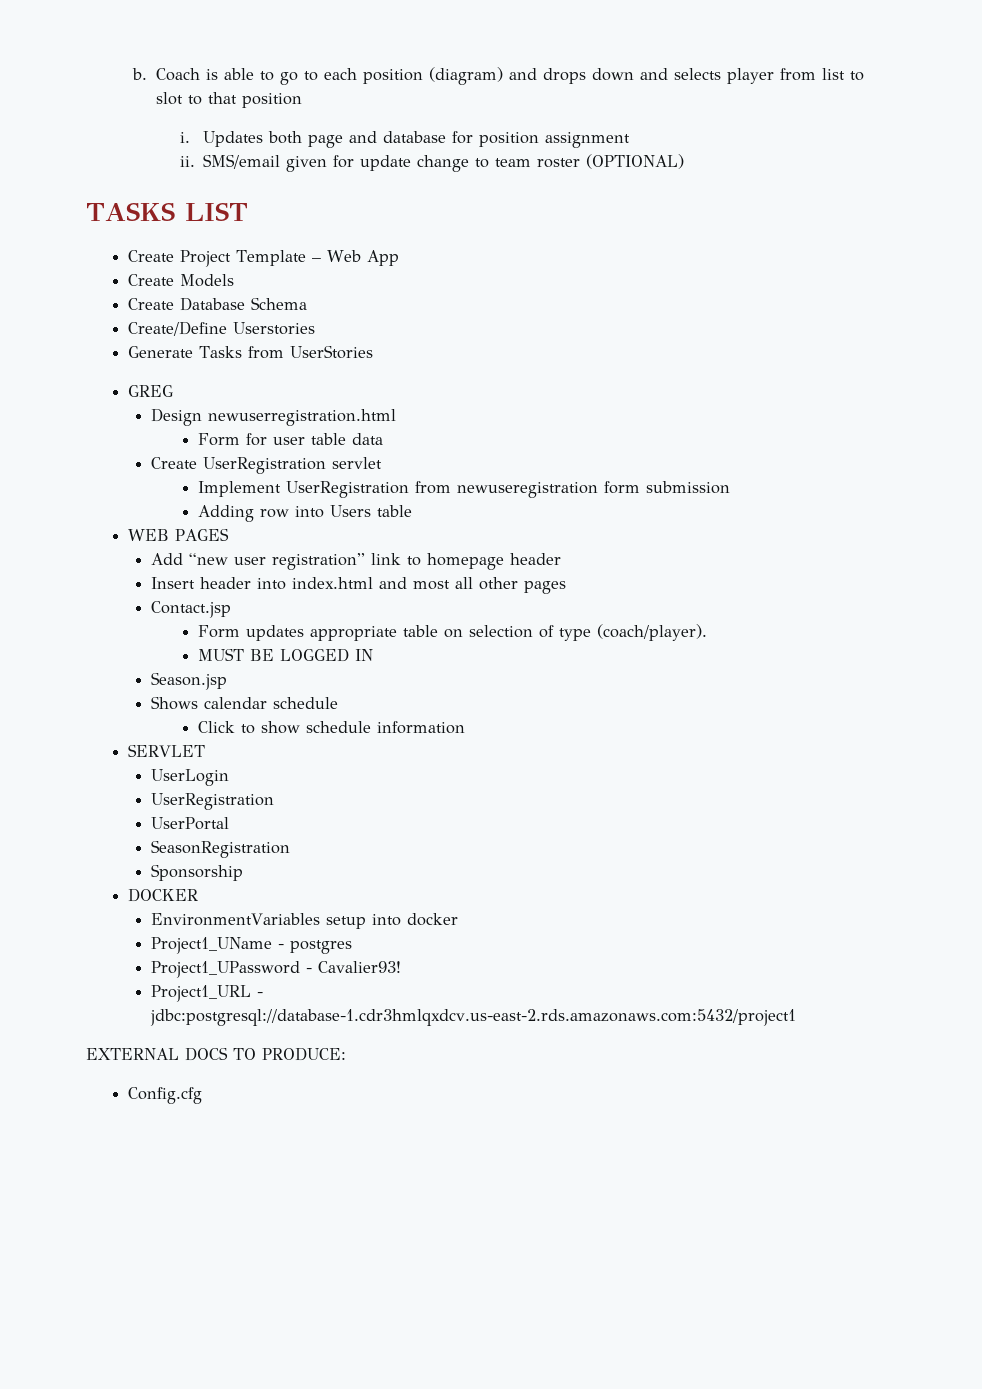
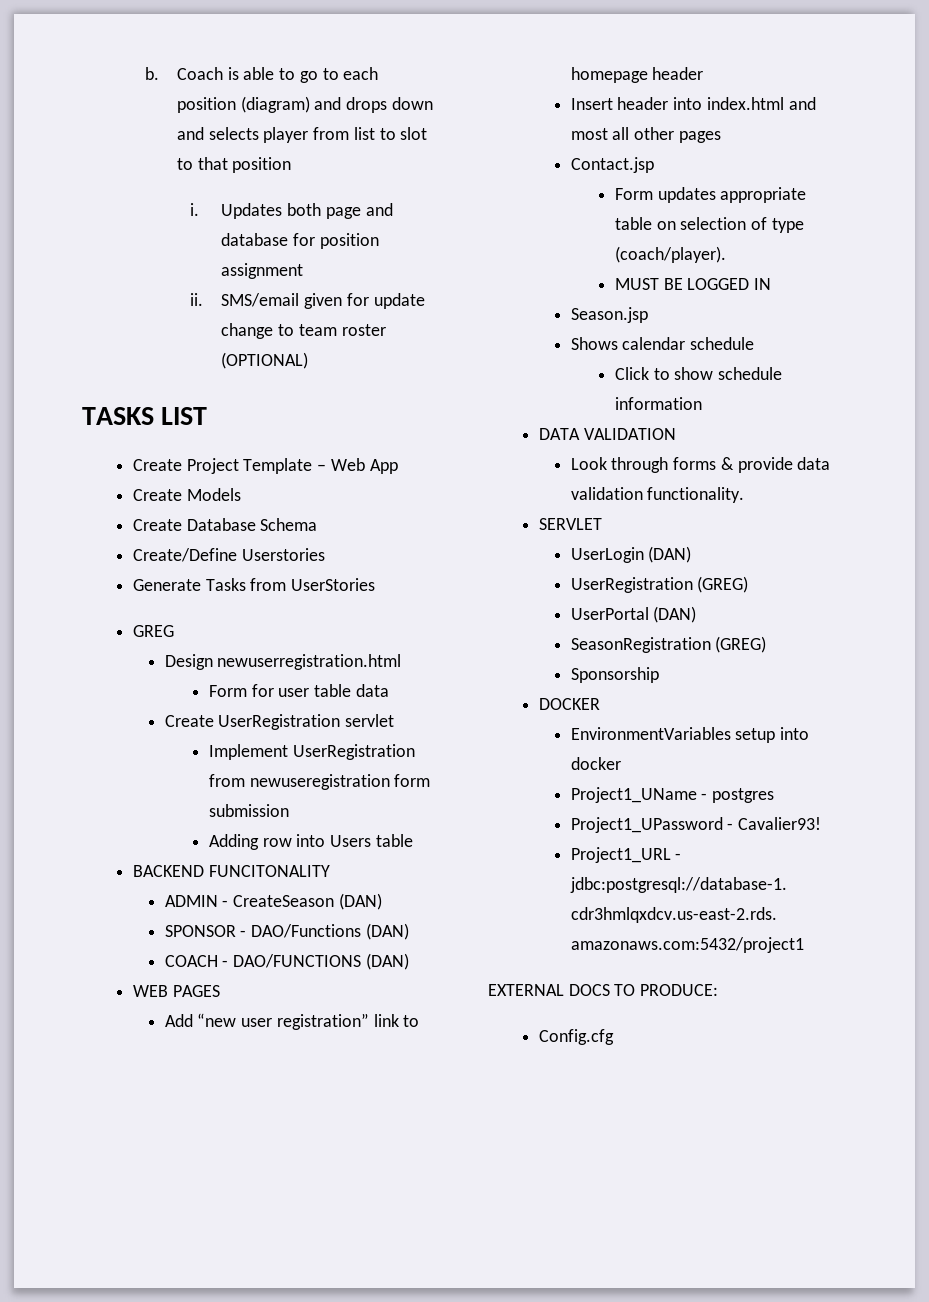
+ BACKEND FUNCITONALITY
+ ADMIN - CreateSeason (DAN)
+ SPONSOR - DAO/Functions (DAN)
+ COACH - DAO/FUNCTIONS (DAN)
+ DATA VALIDATION
+ Look through forms & provide data validation functionality.
- UserLogin
- UserRegistration
+ UserLogin (DAN)
+ UserRegistration (GREG)
- UserPortal
+ UserPortal (DAN)
- SeasonRegistration
+ SeasonRegistration (GREG)

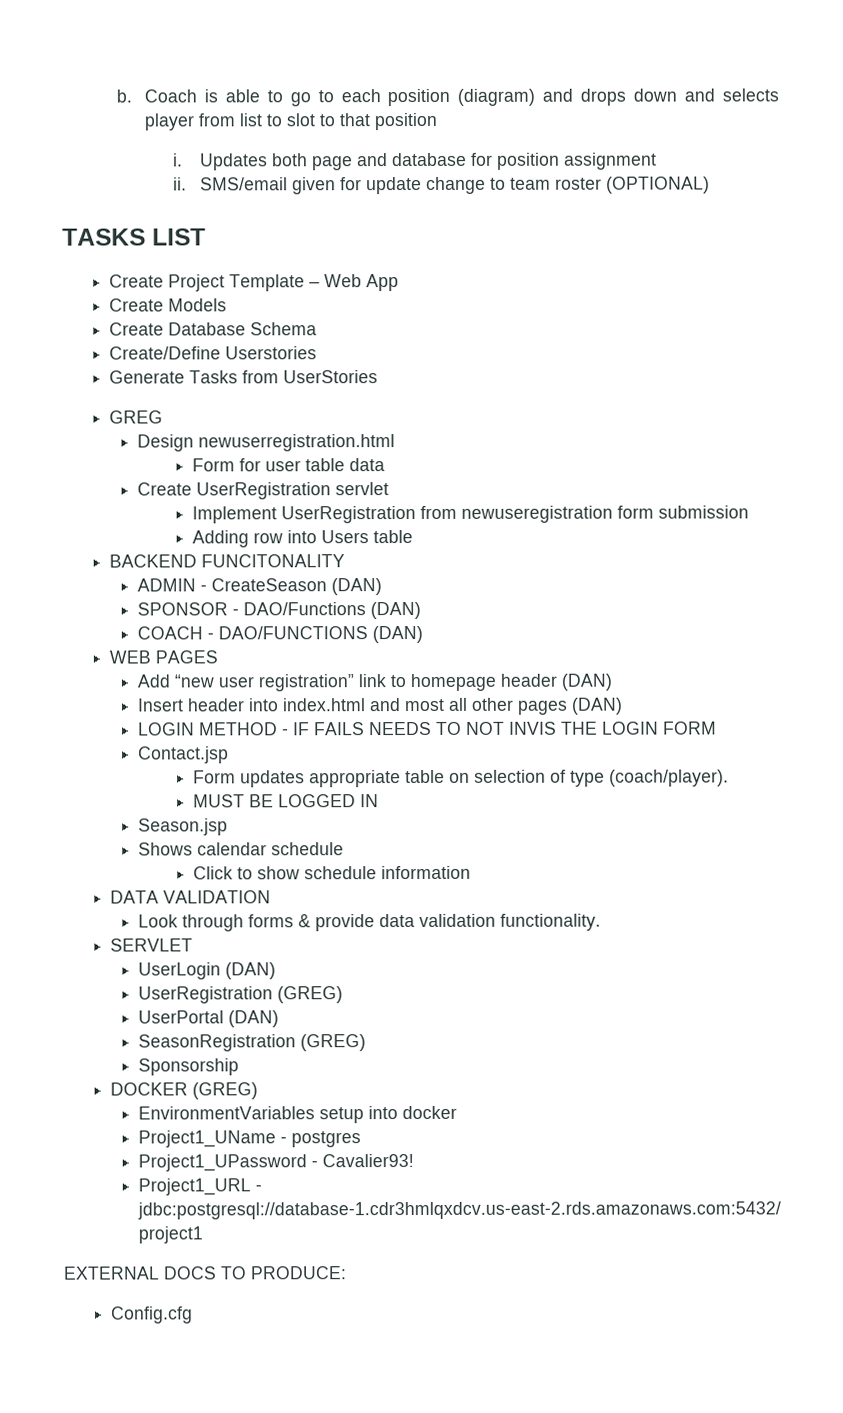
- Add “new user registration” link to homepage header
+ Add “new user registration” link to homepage header (DAN)
- Insert header into index.html and most all other pages
+ Insert header into index.html and most all other pages (DAN)
+ LOGIN METHOD - IF FAILS NEEDS TO NOT INVIS THE LOGIN FORM
- DOCKER
+ DOCKER (GREG)

